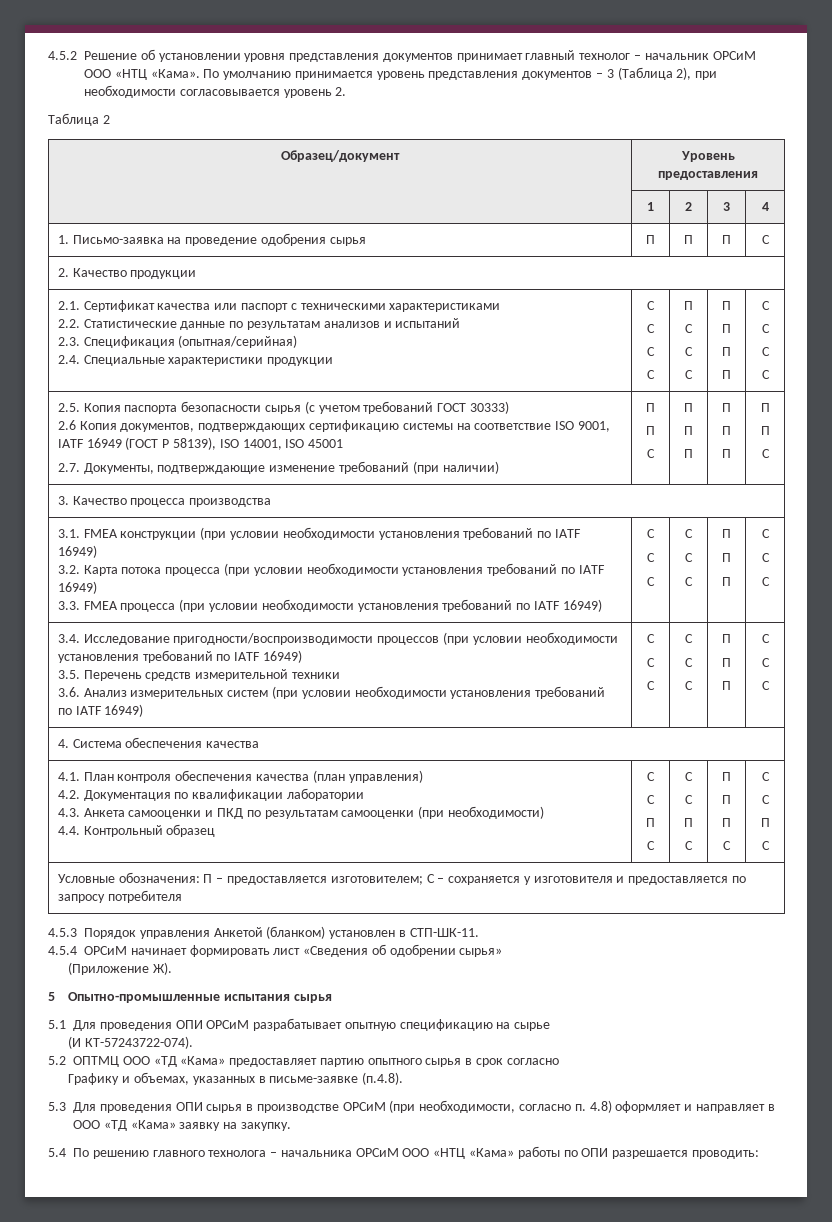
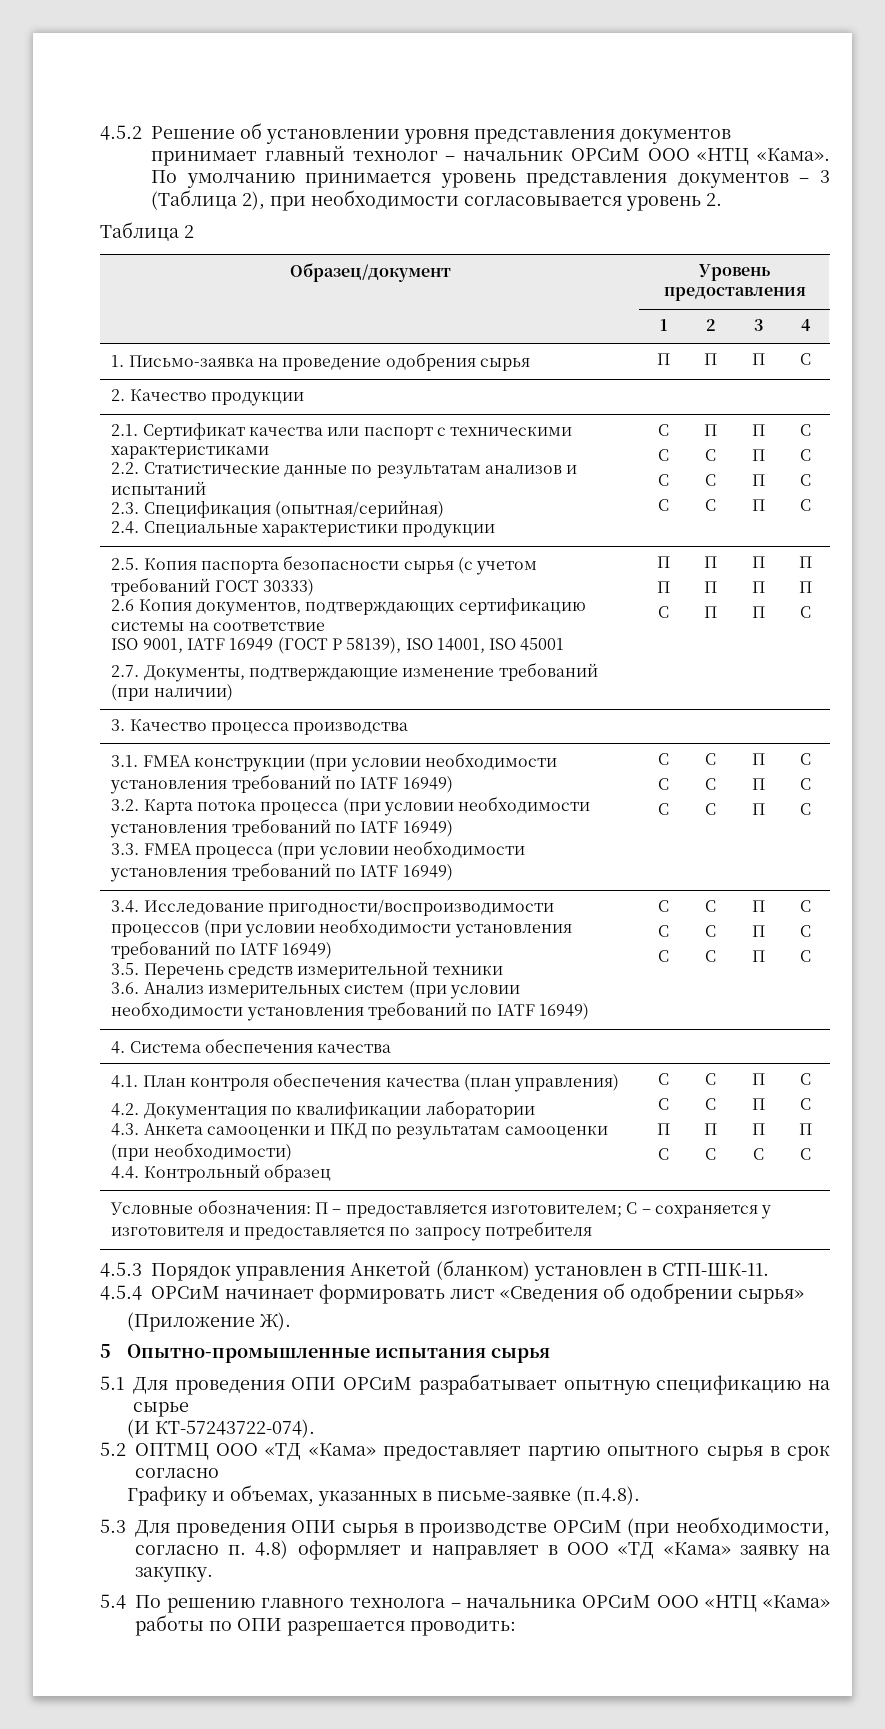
- 2.6 Копия документов, подтверждающих сертификацию системы на соответствие ISO 9001, IATF 16949 (ГОСТ Р 58139), ISO 14001, ISO 45001
+ 2.6 Копия документов, подтверждающих сертификацию системы на соответствие
+ ISO 9001, IATF 16949 (ГОСТ Р 58139), ISO 14001, ISO 45001

